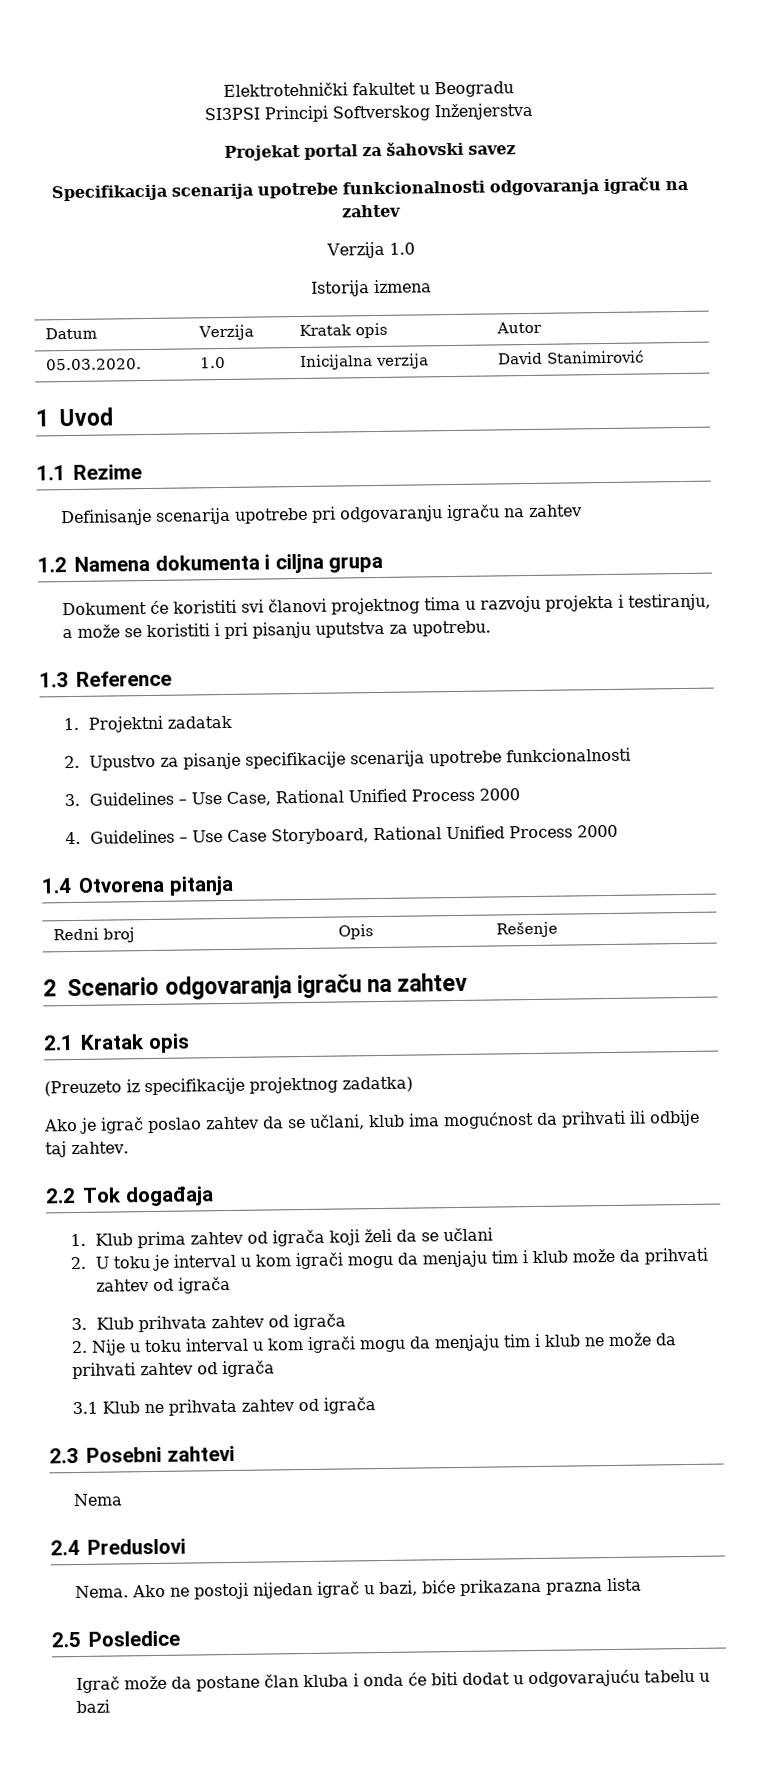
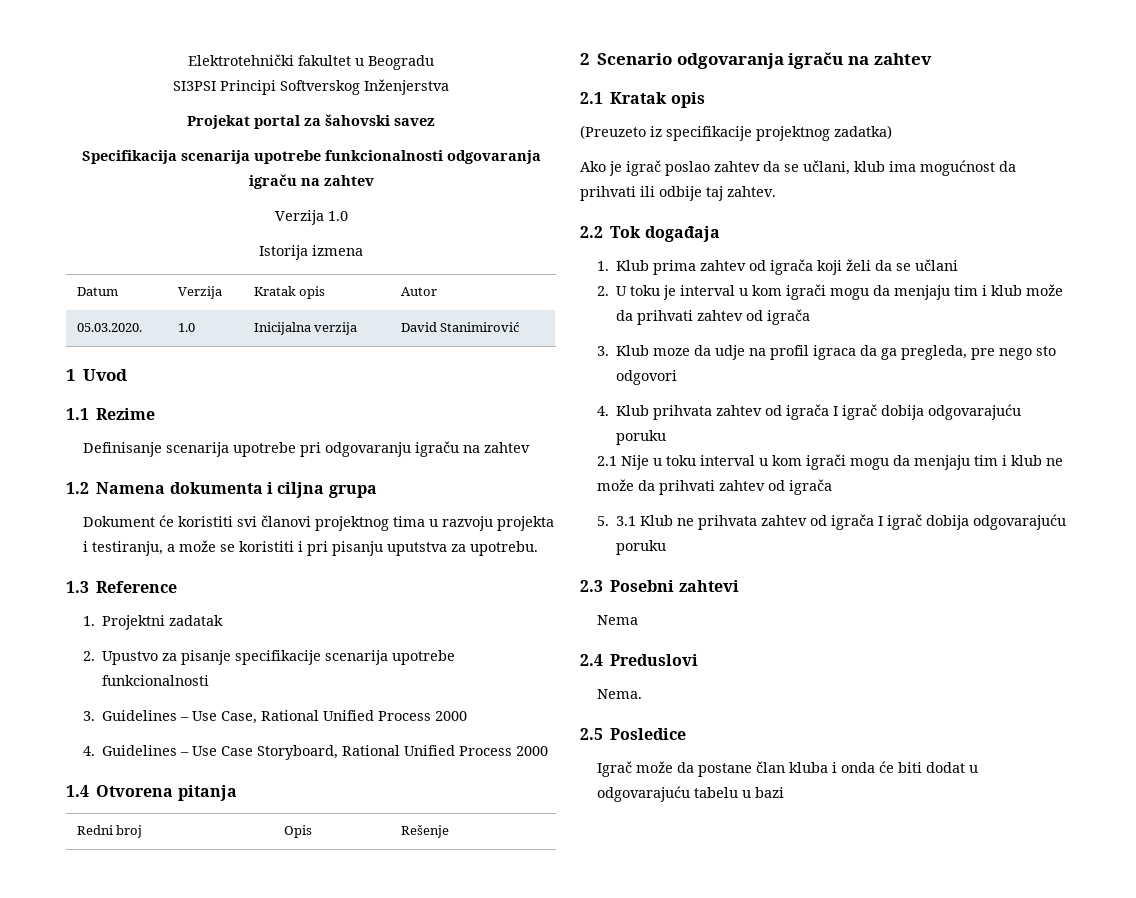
- 3. Klub prihvata zahtev od igrača
- 2. Nije u toku interval u kom igrači mogu da menjaju tim i klub ne može da prihvati zahtev od igrača
+ 3. Klub moze da udje na profil igraca da ga pregleda, pre nego sto odgovori
+ 4. Klub prihvata zahtev od igrača I igrač dobija odgovarajuću poruku
+ 2.1 Nije u toku interval u kom igrači mogu da menjaju tim i klub ne može da prihvati zahtev od igrača
- 3.1 Klub ne prihvata zahtev od igrača
+ 5. 3.1 Klub ne prihvata zahtev od igrača I igrač dobija odgovarajuću poruku
- Ako ne postoji nijedan igrač u bazi, biće prikazana prazna lista

